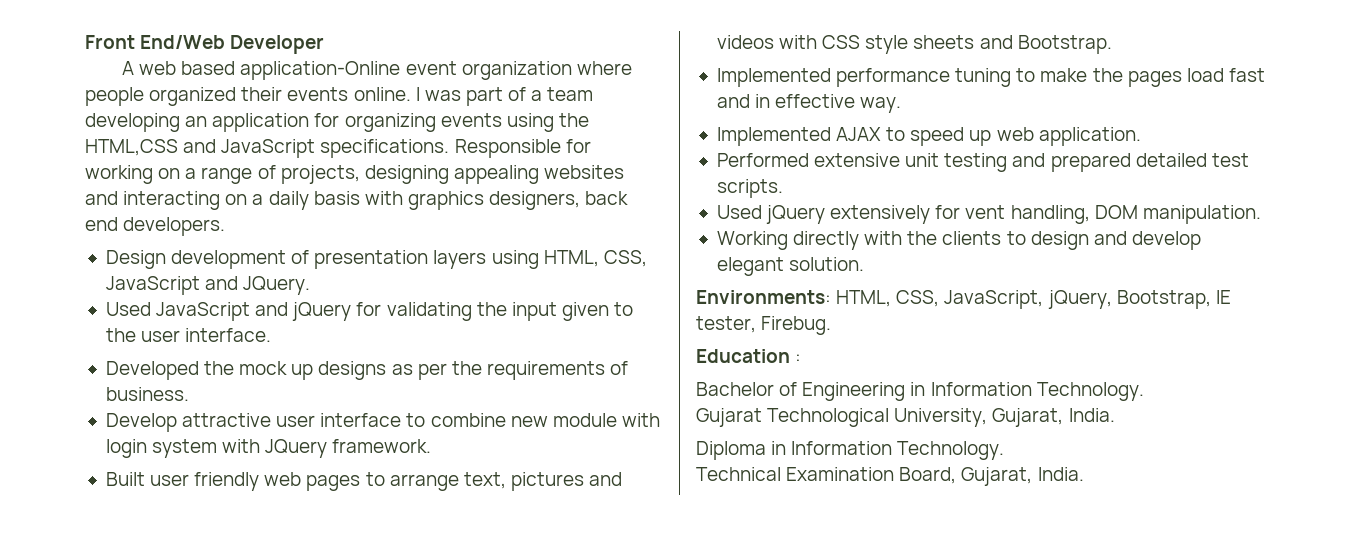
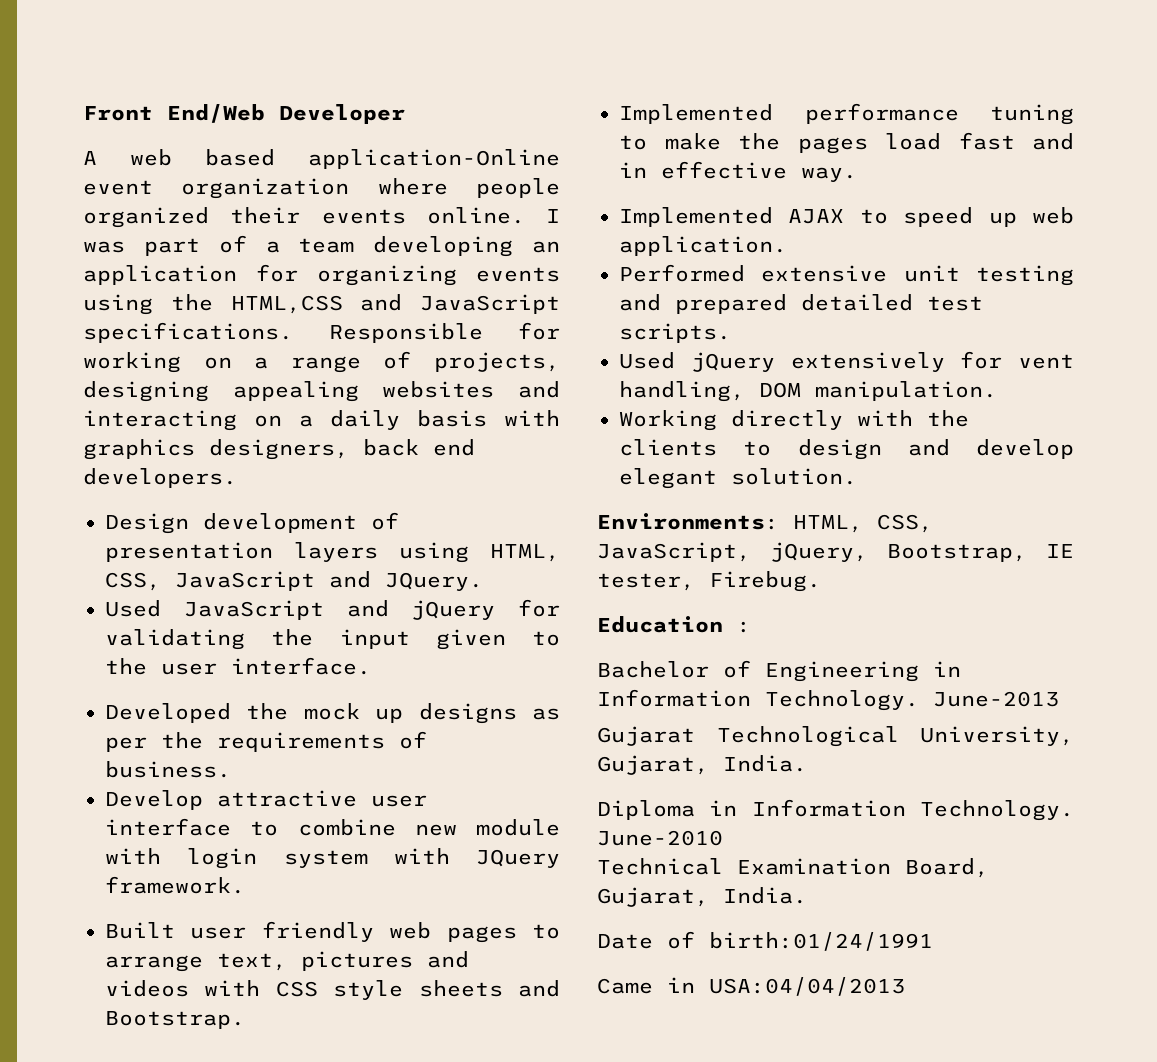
+ June-2013
+ June-2010
+ Date of birth:01/24/1991
+ Came in USA:04/04/2013

